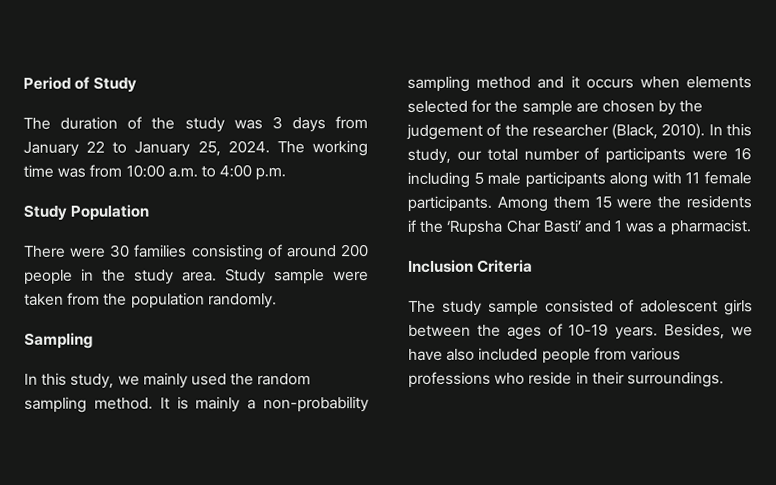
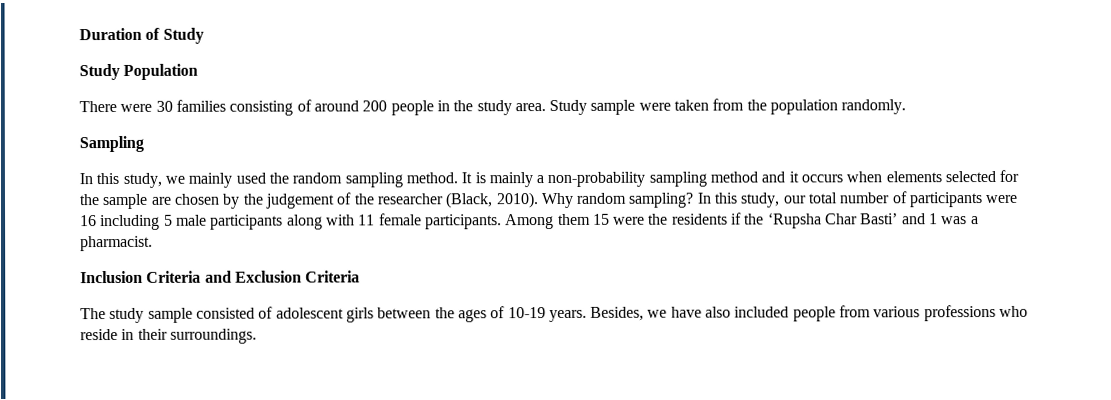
- Period of Study
+ Duration of Study
- The duration of the study was 3 days from January 22 to January 25, 2024. The working time was from 10:00 a.m. to 4:00 p.m.
+ Why random sampling?
- Inclusion Criteria
+ Inclusion Criteria and Exclusion Criteria

